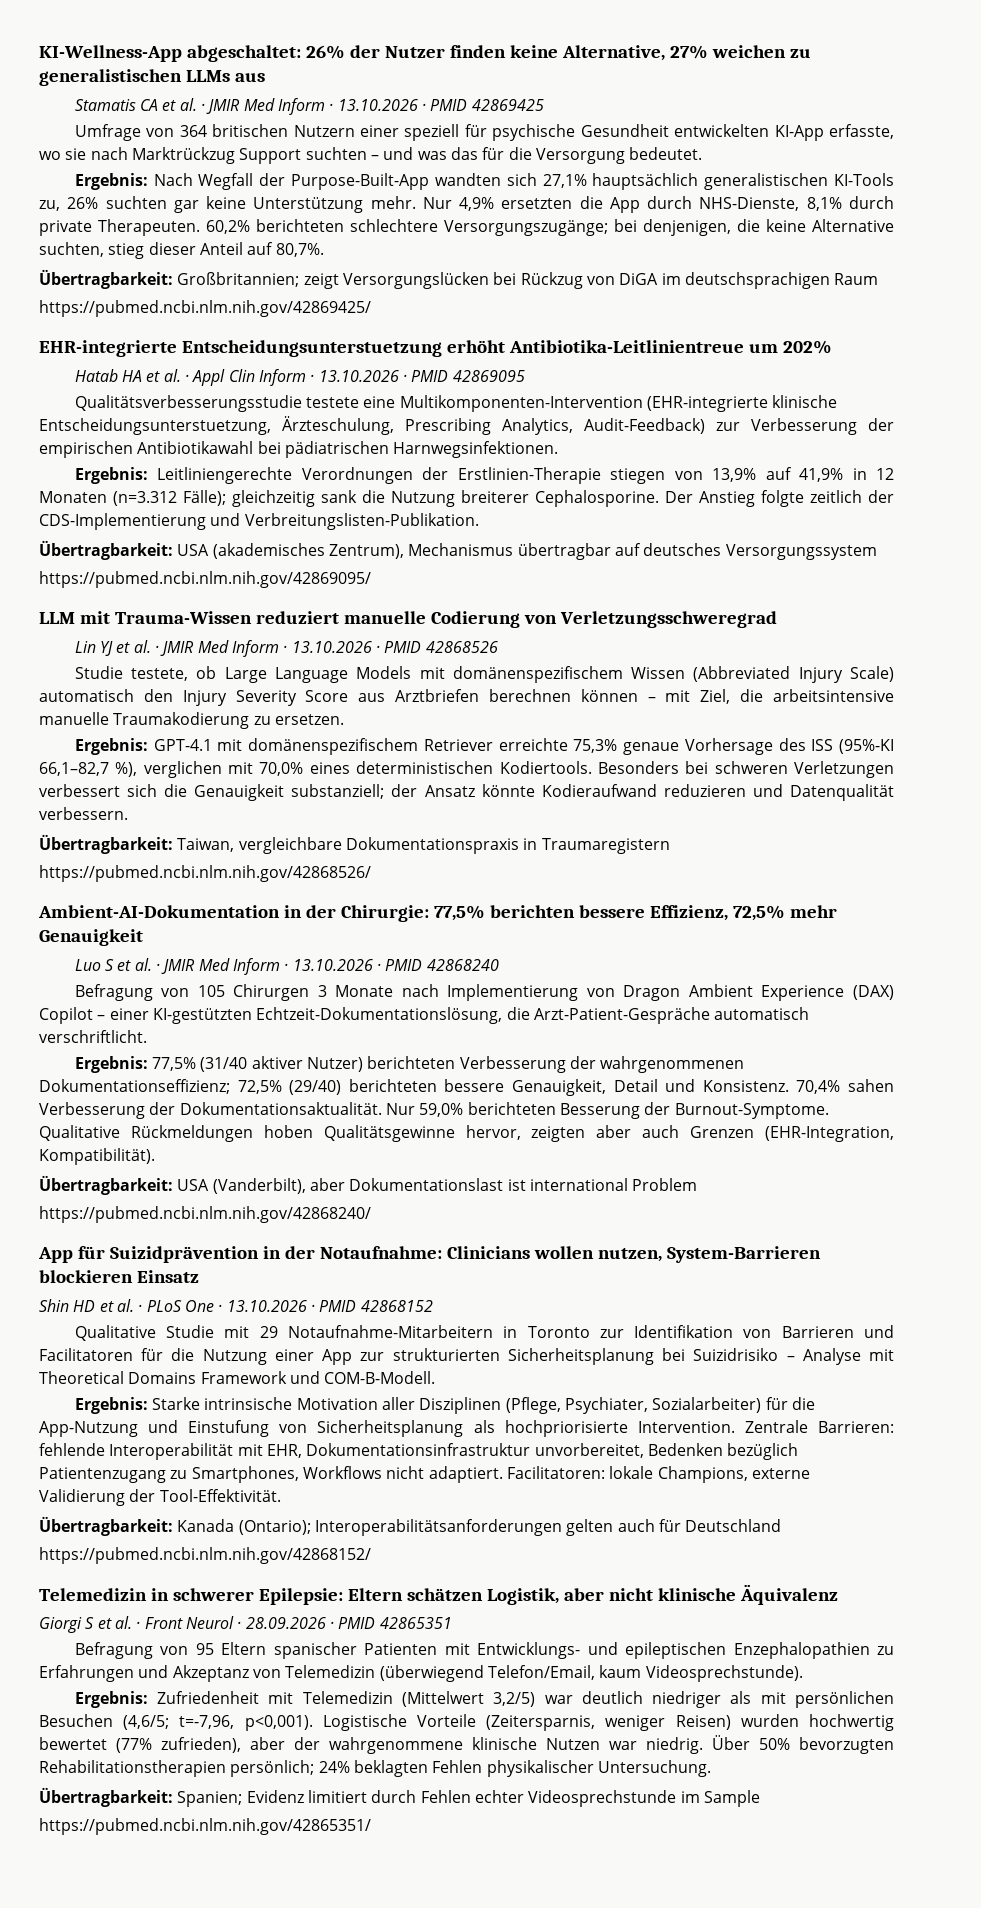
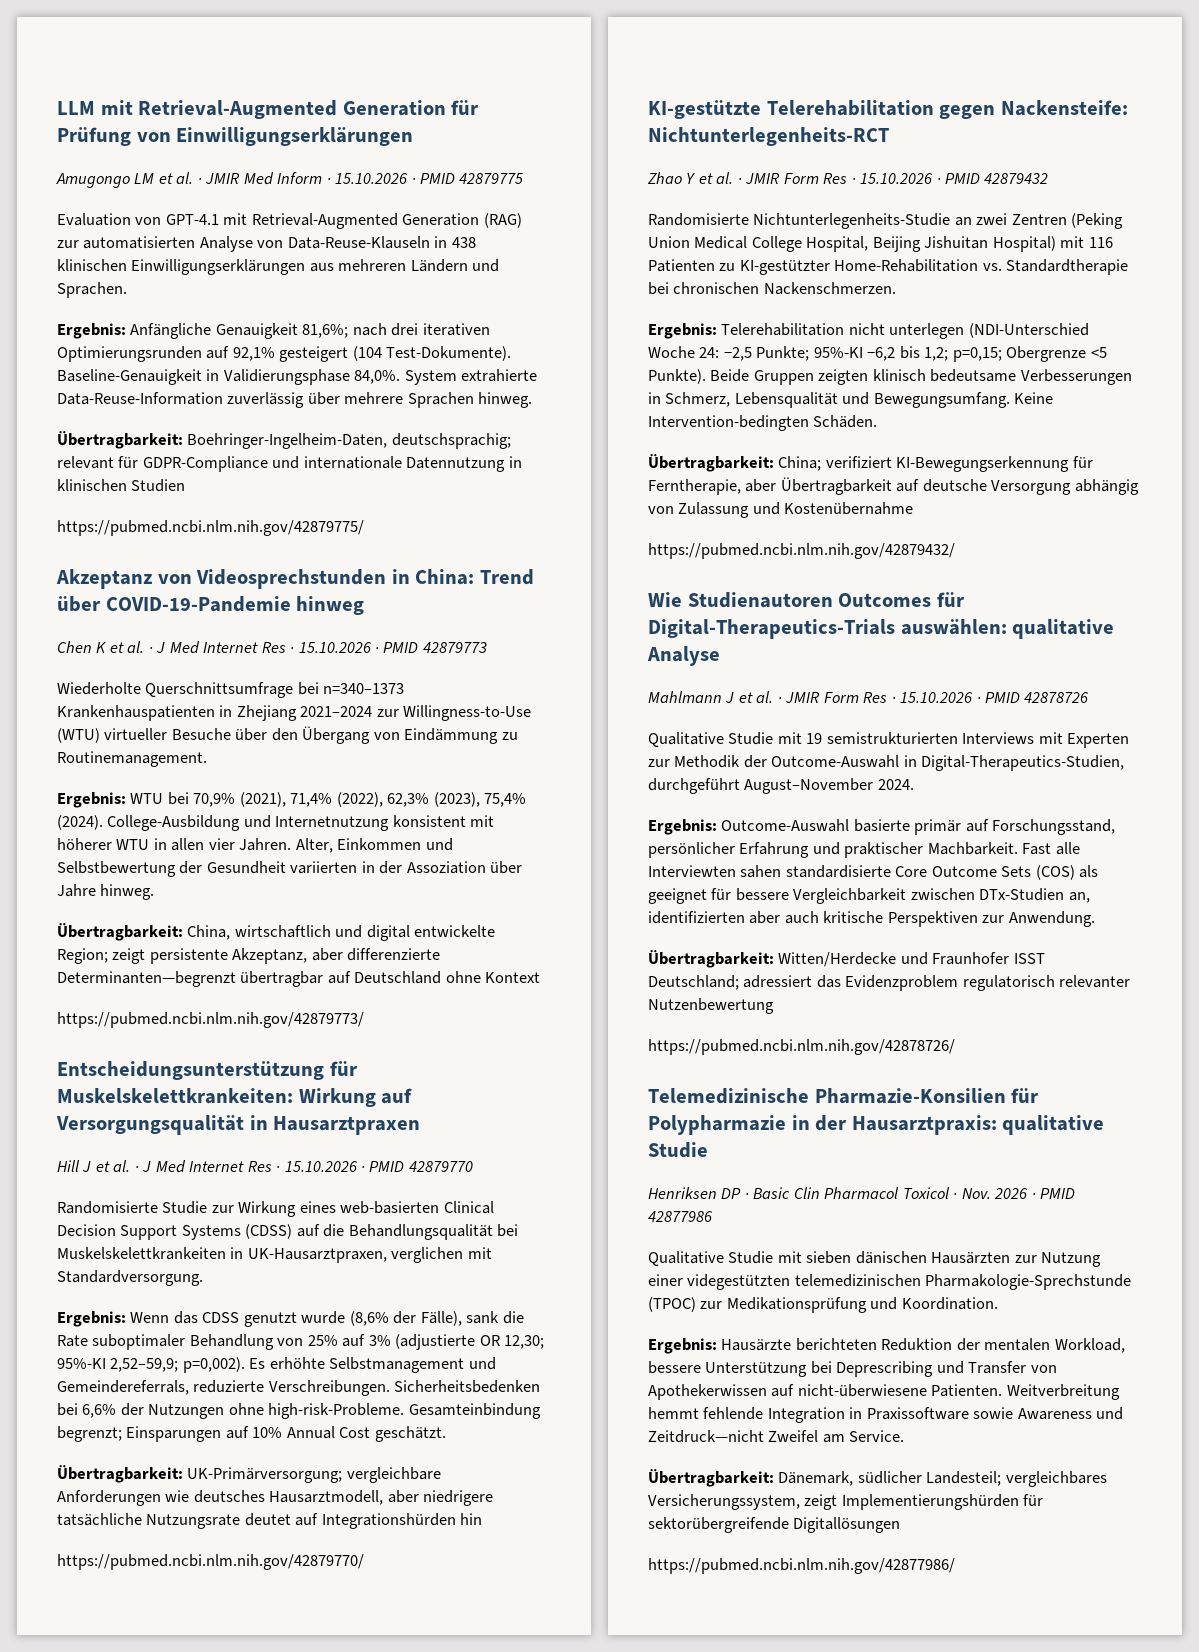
- KI-Wellness-App abgeschaltet: 26% der Nutzer finden keine Alternative, 27% weichen zu generalistischen LLMs aus
- Stamatis CA et al. · JMIR Med Inform · 13.10.2026 · PMID 42869425
- Umfrage von 364 britischen Nutzern einer speziell für psychische Gesundheit entwickelten KI-App erfasste, wo sie nach Marktrückzug Support suchten – und was das für die Versorgung bedeutet.
- Ergebnis: Nach Wegfall der Purpose-Built-App wandten sich 27,1% hauptsächlich generalistischen KI-Tools zu, 26% suchten gar keine Unterstützung mehr. Nur 4,9% ersetzten die App durch NHS-Dienste, 8,1% durch private Therapeuten. 60,2% berichteten schlechtere Versorgungszugänge; bei denjenigen, die keine Alternative suchten, stieg dieser Anteil auf 80,7%.
- Übertragbarkeit: Großbritannien; zeigt Versorgungslücken bei Rückzug von DiGA im deutschsprachigen Raum
- https://pubmed.ncbi.nlm.nih.gov/42869425/
- EHR-integrierte Entscheidungsunterstuetzung erhöht Antibiotika-Leitlinientreue um 202%
- Hatab HA et al. · Appl Clin Inform · 13.10.2026 · PMID 42869095
- Qualitätsverbesserungsstudie testete eine Multikomponenten-Intervention (EHR-integrierte klinische Entscheidungsunterstuetzung, Ärzteschulung, Prescribing Analytics, Audit-Feedback) zur Verbesserung der empirischen Antibiotikawahl bei pädiatrischen Harnwegsinfektionen.
- Ergebnis: Leitliniengerechte Verordnungen der Erstlinien-Therapie stiegen von 13,9% auf 41,9% in 12 Monaten (n=3.312 Fälle); gleichzeitig sank die Nutzung breiterer Cephalosporine. Der Anstieg folgte zeitlich der CDS-Implementierung und Verbreitungslisten-Publikation.
- Übertragbarkeit: USA (akademisches Zentrum), Mechanismus übertragbar auf deutsches Versorgungssystem
- https://pubmed.ncbi.nlm.nih.gov/42869095/
- LLM mit Trauma-Wissen reduziert manuelle Codierung von Verletzungsschweregrad
- Lin YJ et al. · JMIR Med Inform · 13.10.2026 · PMID 42868526
- Studie testete, ob Large Language Models mit domänenspezifischem Wissen (Abbreviated Injury Scale) automatisch den Injury Severity Score aus Arztbriefen berechnen können – mit Ziel, die arbeitsintensive manuelle Traumakodierung zu ersetzen.
- Ergebnis: GPT-4.1 mit domänenspezifischem Retriever erreichte 75,3% genaue Vorhersage des ISS (95%-KI 66,1–82,7 %), verglichen mit 70,0% eines deterministischen Kodiertools. Besonders bei schweren Verletzungen verbessert sich die Genauigkeit substanziell; der Ansatz könnte Kodieraufwand reduzieren und Datenqualität verbessern.
- Übertragbarkeit: Taiwan, vergleichbare Dokumentationspraxis in Traumaregistern
- https://pubmed.ncbi.nlm.nih.gov/42868526/
- Ambient-AI-Dokumentation in der Chirurgie: 77,5% berichten bessere Effizienz, 72,5% mehr Genauigkeit
- Luo S et al. · JMIR Med Inform · 13.10.2026 · PMID 42868240
- Befragung von 105 Chirurgen 3 Monate nach Implementierung von Dragon Ambient Experience (DAX) Copilot – einer KI-gestützten Echtzeit-Dokumentationslösung, die Arzt-Patient-Gespräche automatisch verschriftlicht.
- Ergebnis: 77,5% (31/40 aktiver Nutzer) berichteten Verbesserung der wahrgenommenen Dokumentationseffizienz; 72,5% (29/40) berichteten bessere Genauigkeit, Detail und Konsistenz. 70,4% sahen Verbesserung der Dokumentationsaktualität. Nur 59,0% berichteten Besserung der Burnout-Symptome. Qualitative Rückmeldungen hoben Qualitätsgewinne hervor, zeigten aber auch Grenzen (EHR-Integration, Kompatibilität).
- Übertragbarkeit: USA (Vanderbilt), aber Dokumentationslast ist international Problem
- https://pubmed.ncbi.nlm.nih.gov/42868240/
- App für Suizidprävention in der Notaufnahme: Clinicians wollen nutzen, System-Barrieren blockieren Einsatz
- Shin HD et al. · PLoS One · 13.10.2026 · PMID 42868152
- Qualitative Studie mit 29 Notaufnahme-Mitarbeitern in Toronto zur Identifikation von Barrieren und Facilitatoren für die Nutzung einer App zur strukturierten Sicherheitsplanung bei Suizidrisiko – Analyse mit Theoretical Domains Framework und COM-B-Modell.
- Ergebnis: Starke intrinsische Motivation aller Disziplinen (Pflege, Psychiater, Sozialarbeiter) für die App-Nutzung und Einstufung von Sicherheitsplanung als hochpriorisierte Intervention. Zentrale Barrieren: fehlende Interoperabilität mit EHR, Dokumentationsinfrastruktur unvorbereitet, Bedenken bezüglich Patientenzugang zu Smartphones, Workflows nicht adaptiert. Facilitatoren: lokale Champions, externe Validierung der Tool-Effektivität.
- Übertragbarkeit: Kanada (Ontario); Interoperabilitätsanforderungen gelten auch für Deutschland
- https://pubmed.ncbi.nlm.nih.gov/42868152/
- Telemedizin in schwerer Epilepsie: Eltern schätzen Logistik, aber nicht klinische Äquivalenz
- Giorgi S et al. · Front Neurol · 28.09.2026 · PMID 42865351
- Befragung von 95 Eltern spanischer Patienten mit Entwicklungs- und epileptischen Enzephalopathien zu Erfahrungen und Akzeptanz von Telemedizin (überwiegend Telefon/Email, kaum Videosprechstunde).
- Ergebnis: Zufriedenheit mit Telemedizin (Mittelwert 3,2/5) war deutlich niedriger als mit persönlichen Besuchen (4,6/5; t=-7,96, p<0,001). Logistische Vorteile (Zeitersparnis, weniger Reisen) wurden hochwertig bewertet (77% zufrieden), aber der wahrgenommene klinische Nutzen war niedrig. Über 50% bevorzugten Rehabilitationstherapien persönlich; 24% beklagten Fehlen physikalischer Untersuchung.
- Übertragbarkeit: Spanien; Evidenz limitiert durch Fehlen echter Videosprechstunde im Sample
- https://pubmed.ncbi.nlm.nih.gov/42865351/
+ LLM mit Retrieval-Augmented Generation für Prüfung von Einwilligungserklärungen
+ Amugongo LM et al. · JMIR Med Inform · 15.10.2026 · PMID 42879775
+ Evaluation von GPT-4.1 mit Retrieval-Augmented Generation (RAG) zur automatisierten Analyse von Data-Reuse-Klauseln in 438 klinischen Einwilligungserklärungen aus mehreren Ländern und Sprachen.
+ Ergebnis: Anfängliche Genauigkeit 81,6%; nach drei iterativen Optimierungsrunden auf 92,1% gesteigert (104 Test-Dokumente). Baseline-Genauigkeit in Validierungsphase 84,0%. System extrahierte Data-Reuse-Information zuverlässig über mehrere Sprachen hinweg.
+ Übertragbarkeit: Boehringer-Ingelheim-Daten, deutschsprachig; relevant für GDPR-Compliance und internationale Datennutzung in klinischen Studien
+ https://pubmed.ncbi.nlm.nih.gov/42879775/
+ Akzeptanz von Videosprechstunden in China: Trend über COVID-19-Pandemie hinweg
+ Chen K et al. · J Med Internet Res · 15.10.2026 · PMID 42879773
+ Wiederholte Querschnittsumfrage bei n=340–1373 Krankenhauspatienten in Zhejiang 2021–2024 zur Willingness-to-Use (WTU) virtueller Besuche über den Übergang von Eindämmung zu Routinemanagement.
+ Ergebnis: WTU bei 70,9% (2021), 71,4% (2022), 62,3% (2023), 75,4% (2024). College-Ausbildung und Internetnutzung konsistent mit höherer WTU in allen vier Jahren. Alter, Einkommen und Selbstbewertung der Gesundheit variierten in der Assoziation über Jahre hinweg.
+ Übertragbarkeit: China, wirtschaftlich und digital entwickelte Region; zeigt persistente Akzeptanz, aber differenzierte Determinanten—begrenzt übertragbar auf Deutschland ohne Kontext
+ https://pubmed.ncbi.nlm.nih.gov/42879773/
+ Entscheidungsunterstützung für Muskelskelettkrankeiten: Wirkung auf Versorgungsqualität in Hausarztpraxen
+ Hill J et al. · J Med Internet Res · 15.10.2026 · PMID 42879770
+ Randomisierte Studie zur Wirkung eines web-basierten Clinical Decision Support Systems (CDSS) auf die Behandlungsqualität bei Muskelskelettkrankeiten in UK-Hausarztpraxen, verglichen mit Standardversorgung.
+ Ergebnis: Wenn das CDSS genutzt wurde (8,6% der Fälle), sank die Rate suboptimaler Behandlung von 25% auf 3% (adjustierte OR 12,30; 95%-KI 2,52–59,9; p=0,002). Es erhöhte Selbstmanagement und Gemeindereferrals, reduzierte Verschreibungen. Sicherheitsbedenken bei 6,6% der Nutzungen ohne high-risk-Probleme. Gesamteinbindung begrenzt; Einsparungen auf 10% Annual Cost geschätzt.
+ Übertragbarkeit: UK-Primärversorgung; vergleichbare Anforderungen wie deutsches Hausarztmodell, aber niedrigere tatsächliche Nutzungsrate deutet auf Integrationshürden hin
+ https://pubmed.ncbi.nlm.nih.gov/42879770/
+ KI-gestützte Telerehabilitation gegen Nackensteife: Nichtunterlegenheits-RCT
+ Zhao Y et al. · JMIR Form Res · 15.10.2026 · PMID 42879432
+ Randomisierte Nichtunterlegenheits-Studie an zwei Zentren (Peking Union Medical College Hospital, Beijing Jishuitan Hospital) mit 116 Patienten zu KI-gestützter Home-Rehabilitation vs. Standardtherapie bei chronischen Nackenschmerzen.
+ Ergebnis: Telerehabilitation nicht unterlegen (NDI-Unterschied Woche 24: −2,5 Punkte; 95%-KI −6,2 bis 1,2; p=0,15; Obergrenze <5 Punkte). Beide Gruppen zeigten klinisch bedeutsame Verbesserungen in Schmerz, Lebensqualität und Bewegungsumfang. Keine Intervention-bedingten Schäden.
+ Übertragbarkeit: China; verifiziert KI-Bewegungserkennung für Ferntherapie, aber Übertragbarkeit auf deutsche Versorgung abhängig von Zulassung und Kostenübernahme
+ https://pubmed.ncbi.nlm.nih.gov/42879432/
+ Wie Studienautoren Outcomes für Digital-Therapeutics-Trials auswählen: qualitative Analyse
+ Mahlmann J et al. · JMIR Form Res · 15.10.2026 · PMID 42878726
+ Qualitative Studie mit 19 semistrukturierten Interviews mit Experten zur Methodik der Outcome-Auswahl in Digital-Therapeutics-Studien, durchgeführt August–November 2024.
+ Ergebnis: Outcome-Auswahl basierte primär auf Forschungsstand, persönlicher Erfahrung und praktischer Machbarkeit. Fast alle Interviewten sahen standardisierte Core Outcome Sets (COS) als geeignet für bessere Vergleichbarkeit zwischen DTx-Studien an, identifizierten aber auch kritische Perspektiven zur Anwendung.
+ Übertragbarkeit: Witten/Herdecke und Fraunhofer ISST Deutschland; adressiert das Evidenzproblem regulatorisch relevanter Nutzenbewertung
+ https://pubmed.ncbi.nlm.nih.gov/42878726/
+ Telemedizinische Pharmazie-Konsilien für Polypharmazie in der Hausarztpraxis: qualitative Studie
+ Henriksen DP · Basic Clin Pharmacol Toxicol · Nov. 2026 · PMID 42877986
+ Qualitative Studie mit sieben dänischen Hausärzten zur Nutzung einer videgestützten telemedizinischen Pharmakologie-Sprechstunde (TPOC) zur Medikationsprüfung und Koordination.
+ Ergebnis: Hausärzte berichteten Reduktion der mentalen Workload, bessere Unterstützung bei Deprescribing und Transfer von Apothekerwissen auf nicht-überwiesene Patienten. Weitverbreitung hemmt fehlende Integration in Praxissoftware sowie Awareness und Zeitdruck—nicht Zweifel am Service.
+ Übertragbarkeit: Dänemark, südlicher Landesteil; vergleichbares Versicherungssystem, zeigt Implementierungshürden für sektorübergreifende Digitallösungen
+ https://pubmed.ncbi.nlm.nih.gov/42877986/

